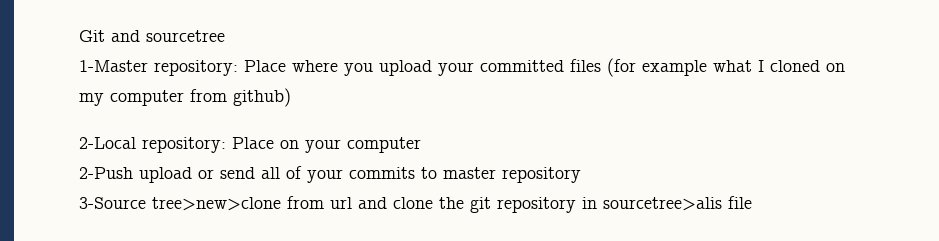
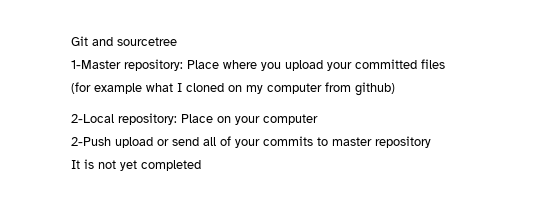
- 3-Source tree>new>clone from url and clone the git repository in sourcetree>alis file
+ It is not yet completed

